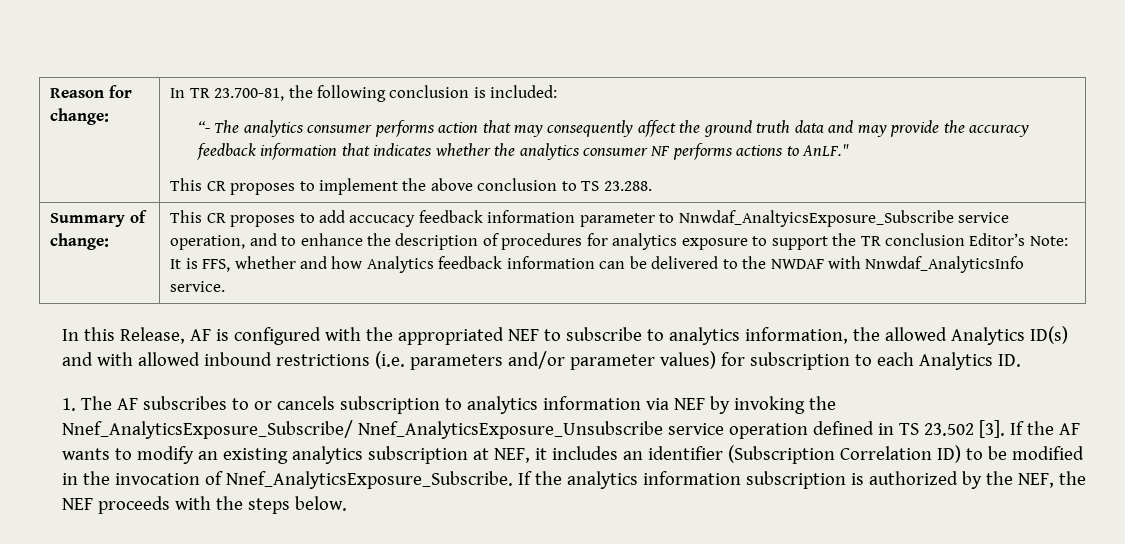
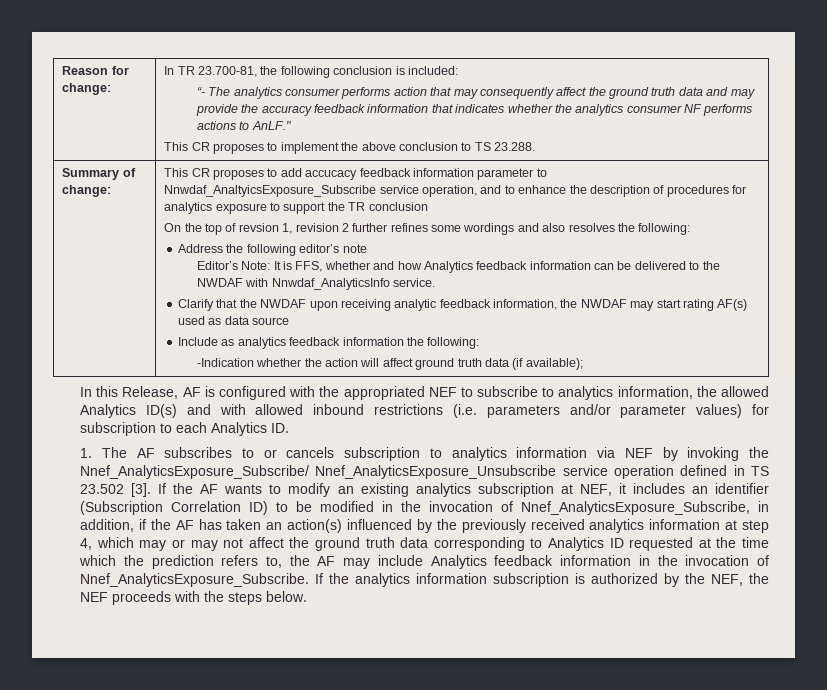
- This CR proposes to add accucacy feedback information parameter to Nnwdaf_AnaltyicsExposure_Subscribe service operation, and to enhance the description of procedures for analytics exposure to support the TR conclusion Editor’s Note: It is FFS, whether and how Analytics feedback information can be delivered to the NWDAF with Nnwdaf_AnalyticsInfo service.
+ This CR proposes to add accucacy feedback information parameter to Nnwdaf_AnaltyicsExposure_Subscribe service operation, and to enhance the description of procedures for analytics exposure to support the TR conclusion
+ On the top of revsion 1, revision 2 further refines some wordings and also resolves the following:
+ Address the following editor’s note
+ Editor’s Note: It is FFS, whether and how Analytics feedback information can be delivered to the NWDAF with Nnwdaf_AnalyticsInfo service.
+ Clarify that the NWDAF upon receiving analytic feedback information, the NWDAF may start rating AF(s) used as data source
+ Include as analytics feedback information the following:
+ -Indication whether the action will affect ground truth data (if available);
- If the AF wants to modify an existing analytics subscription at NEF, it includes an identifier (Subscription Correlation ID) to be modified in the invocation of Nnef_AnalyticsExposure_Subscribe.
+ If the AF wants to modify an existing analytics subscription at NEF, it includes an identifier (Subscription Correlation ID) to be modified in the invocation of Nnef_AnalyticsExposure_Subscribe, in addition, if the AF has taken an action(s) influenced by the previously received analytics information at step 4, which may or may not affect the ground truth data corresponding to Analytics ID requested at the time which the prediction refers to, the AF may include Analytics feedback information in the invocation of Nnef_AnalyticsExposure_Subscribe.

